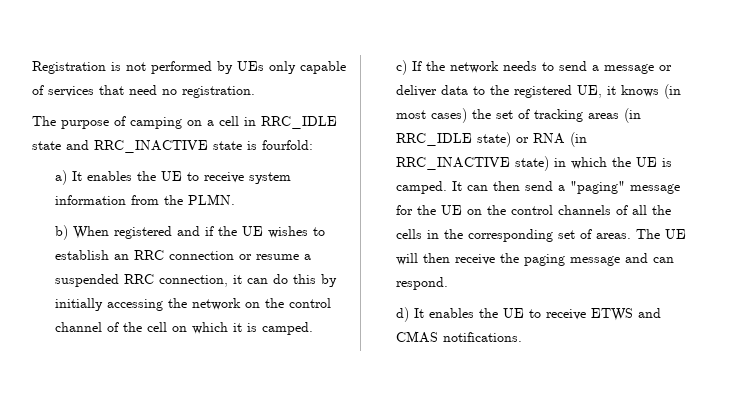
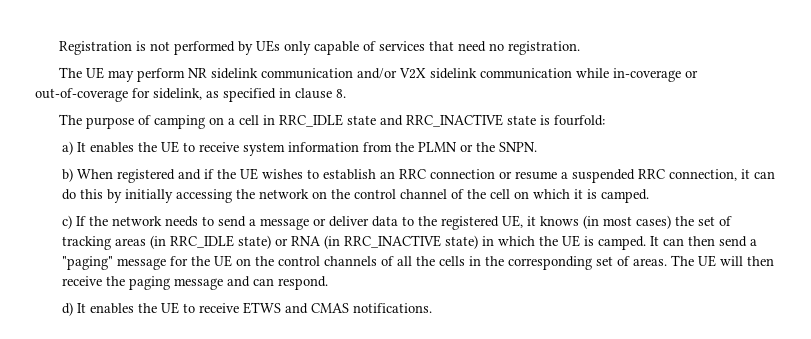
+ The UE may perform NR sidelink communication and/or V2X sidelink communication while in-coverage or out-of-coverage for sidelink, as specified in clause 8.
- a) It enables the UE to receive system information from the PLMN.
+ a) It enables the UE to receive system information from the PLMN or the SNPN.

